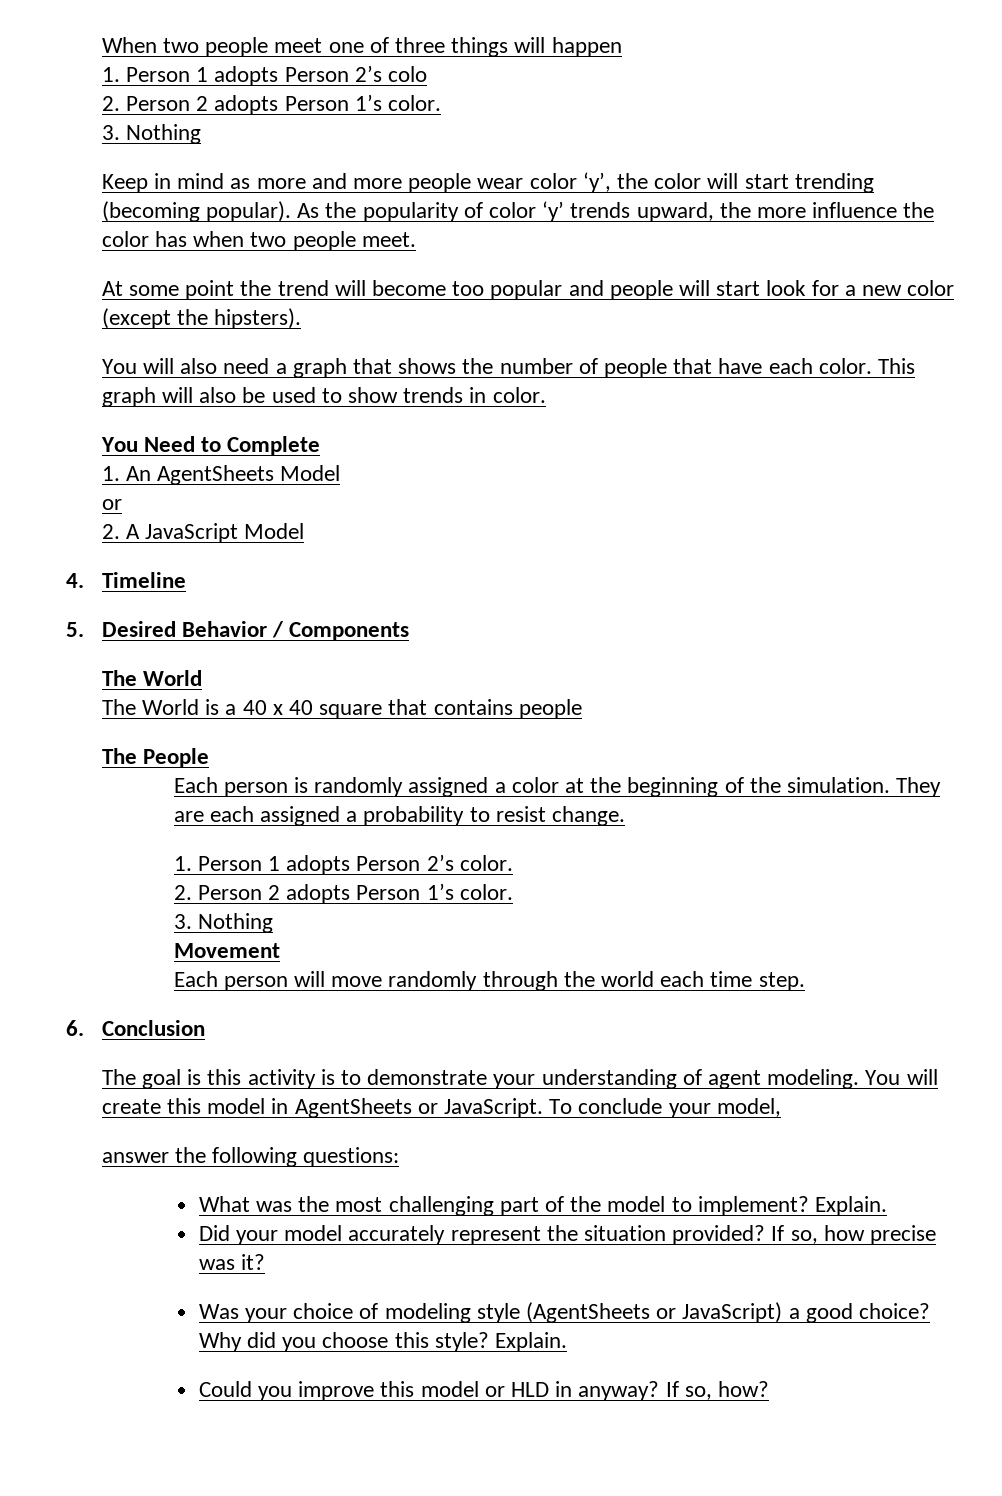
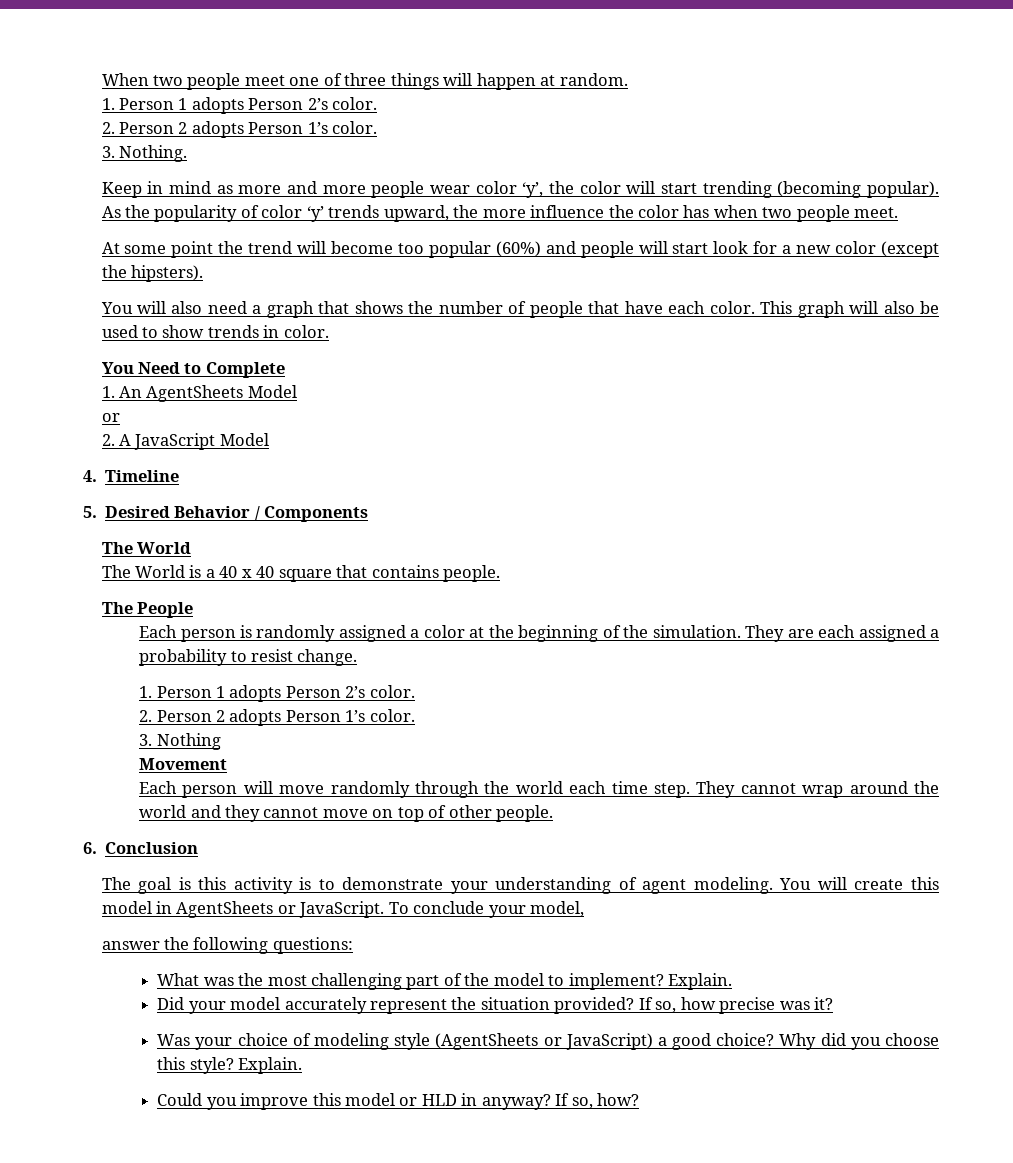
- When two people meet one of three things will happen
- 1. Person 1 adopts Person 2’s colo
+ When two people meet one of three things will happen at random.
+ 1. Person 1 adopts Person 2’s color.
  2. Person 2 adopts Person 1’s color.
- 3. Nothing
+ 3. Nothing.
- At some point the trend will become too popular and people will start look for a new color (except the hipsters).
+ At some point the trend will become too popular (60%) and people will start look for a new color (except the hipsters).
- The World is a 40 x 40 square that contains people
+ The World is a 40 x 40 square that contains people.
+ They cannot wrap around the world and they cannot move on top of other people.

